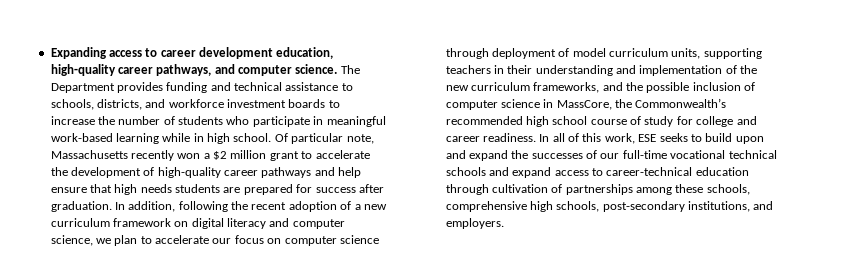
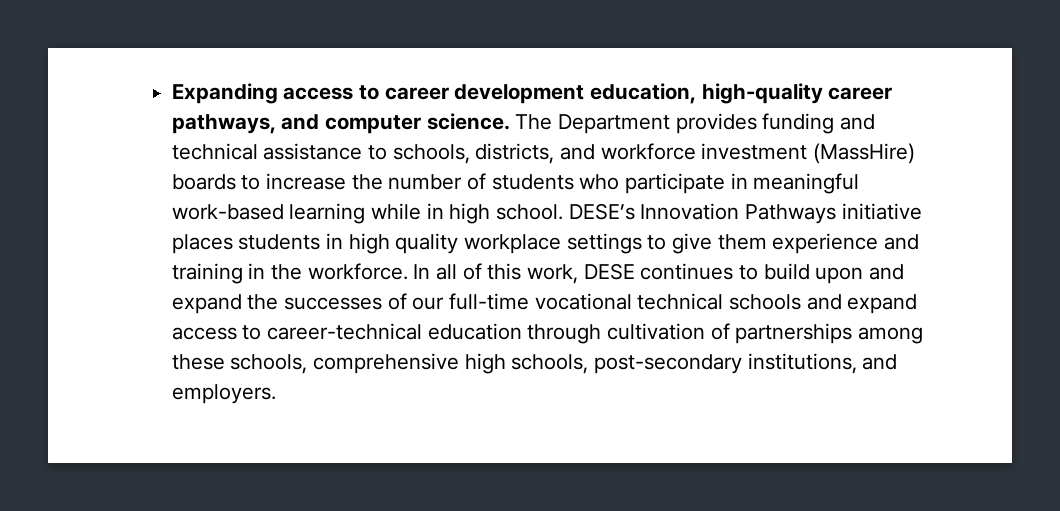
- The Department provides funding and technical assistance to schools, districts, and workforce investment boards to increase the number of students who participate in meaningful work-based learning while in high school.
+ The Department provides funding and technical assistance to schools, districts, and workforce investment (MassHire) boards to increase the number of students who participate in meaningful work-based learning while in high school.
- Of particular note, Massachusetts recently won a $2 million grant to accelerate the development of high-quality career pathways and help ensure that high needs students are prepared for success after graduation. In addition, following the recent adoption of a new curriculum framework on digital literacy and computer science, we plan to accelerate our focus on computer science through deployment of model curriculum units, supporting teachers in their understanding and implementation of the new curriculum frameworks, and the possible inclusion of computer science in MassCore, the Commonwealth’s recommended high school course of study for college and career readiness.
+ DESE’s Innovation Pathways initiative places students in high quality workplace settings to give them experience and training in the workforce.
- In all of this work, ESE seeks to build upon and expand the successes of our full-time vocational technical schools and expand access to career-technical education through cultivation of partnerships among these schools, comprehensive high schools, post-secondary institutions, and employers.
+ In all of this work, DESE continues to build upon and expand the successes of our full-time vocational technical schools and expand access to career-technical education through cultivation of partnerships among these schools, comprehensive high schools, post-secondary institutions, and employers.

